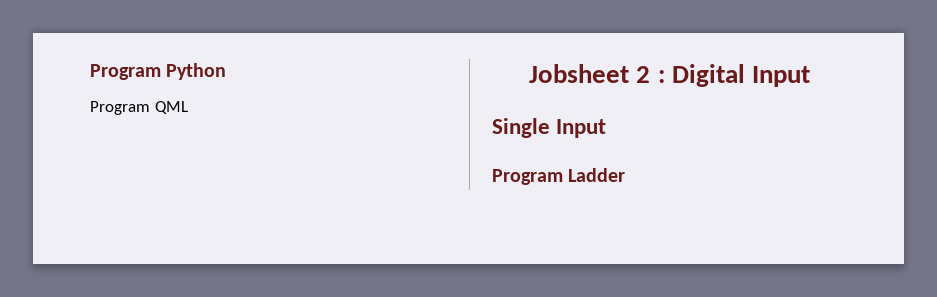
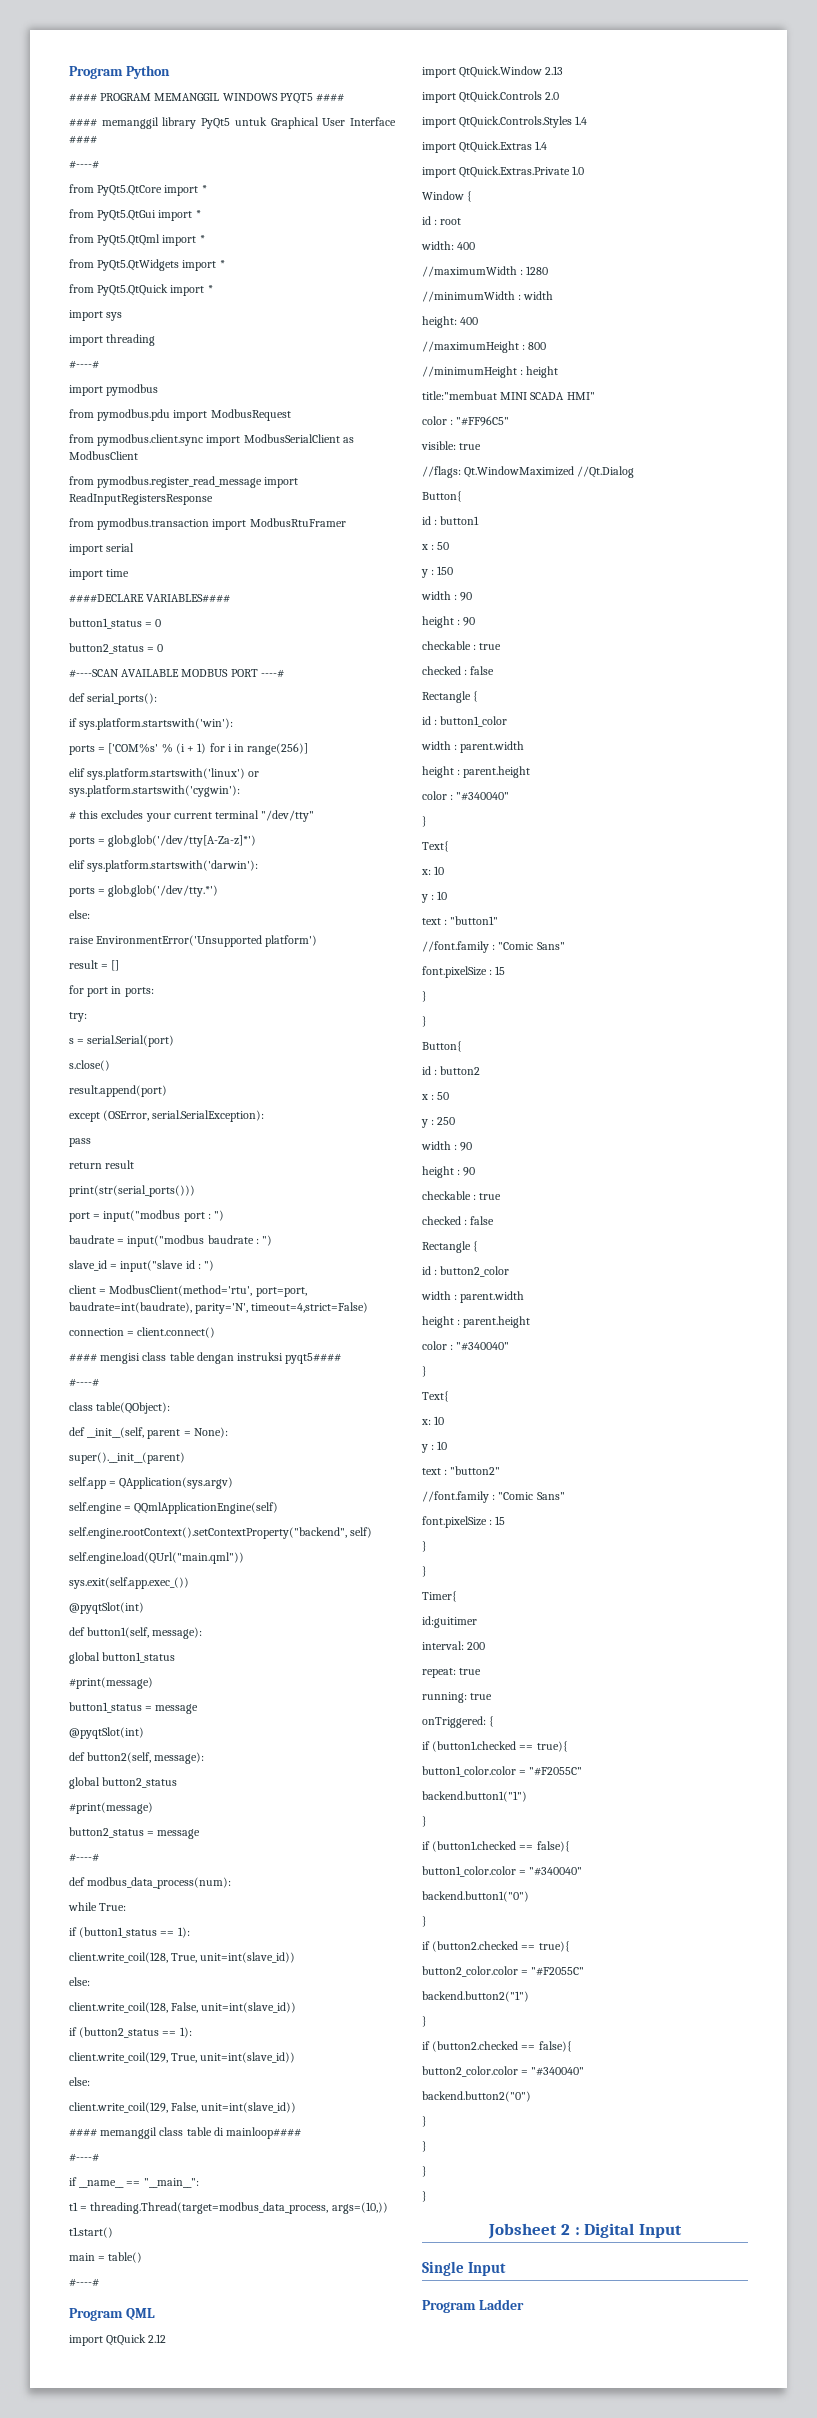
+ #### PROGRAM MEMANGGIL WINDOWS PYQT5 ####
+ #### memanggil library PyQt5 untuk Graphical User Interface ####
+ #----#
+ from PyQt5.QtCore import *
+ from PyQt5.QtGui import *
+ from PyQt5.QtQml import *
+ from PyQt5.QtWidgets import *
+ from PyQt5.QtQuick import *
+ import sys
+ import threading
+ #----#
+ import pymodbus
+ from pymodbus.pdu import ModbusRequest
+ from pymodbus.client.sync import ModbusSerialClient as ModbusClient
+ from pymodbus.register_read_message import ReadInputRegistersResponse
+ from pymodbus.transaction import ModbusRtuFramer
+ import serial
+ import time
+ ####DECLARE VARIABLES####
+ button1_status = 0
+ button2_status = 0
+ #----SCAN AVAILABLE MODBUS PORT ----#
+ def serial_ports():
+ if sys.platform.startswith('win'):
+ ports = ['COM%s' % (i + 1) for i in range(256)]
+ elif sys.platform.startswith('linux') or sys.platform.startswith('cygwin'):
+ # this excludes your current terminal "/dev/tty"
+ ports = glob.glob('/dev/tty[A-Za-z]*')
+ elif sys.platform.startswith('darwin'):
+ ports = glob.glob('/dev/tty.*')
+ else:
+ raise EnvironmentError('Unsupported platform')
+ result = []
+ for port in ports:
+ try:
+ s = serial.Serial(port)
+ s.close()
+ result.append(port)
+ except (OSError, serial.SerialException):
+ pass
+ return result
+ print(str(serial_ports()))
+ port = input("modbus port : ")
+ baudrate = input("modbus baudrate : ")
+ slave_id = input("slave id : ")
+ client = ModbusClient(method='rtu', port=port, baudrate=int(baudrate), parity='N', timeout=4,strict=False)
+ connection = client.connect()
+ #### mengisi class table dengan instruksi pyqt5####
+ #----#
+ class table(QObject):
+ def __init__(self, parent = None):
+ super().__init__(parent)
+ self.app = QApplication(sys.argv)
+ self.engine = QQmlApplicationEngine(self)
+ self.engine.rootContext().setContextProperty("backend", self)
+ self.engine.load(QUrl("main.qml"))
+ sys.exit(self.app.exec_())
+ @pyqtSlot(int)
+ def button1(self, message):
+ global button1_status
+ #print(message)
+ button1_status = message
+ @pyqtSlot(int)
+ def button2(self, message):
+ global button2_status
+ #print(message)
+ button2_status = message
+ #----#
+ def modbus_data_process(num):
+ while True:
+ if (button1_status == 1):
+ client.write_coil(128, True, unit=int(slave_id))
+ else:
+ client.write_coil(128, False, unit=int(slave_id))
+ if (button2_status == 1):
+ client.write_coil(129, True, unit=int(slave_id))
+ else:
+ client.write_coil(129, False, unit=int(slave_id))
+ #### memanggil class table di mainloop####
+ #----#
+ if __name__ == "__main__":
+ t1 = threading.Thread(target=modbus_data_process, args=(10,))
+ t1.start()
+ main = table()
+ #----#
  Program QML
+ import QtQuick 2.12
+ import QtQuick.Window 2.13
+ import QtQuick.Controls 2.0
+ import QtQuick.Controls.Styles 1.4
+ import QtQuick.Extras 1.4
+ import QtQuick.Extras.Private 1.0
+ Window {
+ id : root
+ width: 400
+ //maximumWidth : 1280
+ //minimumWidth : width
+ height: 400
+ //maximumHeight : 800
+ //minimumHeight : height
+ title:"membuat MINI SCADA HMI"
+ color : "#FF96C5"
+ visible: true
+ //flags: Qt.WindowMaximized //Qt.Dialog
+ Button{
+ id : button1
+ x : 50
+ y : 150
+ width : 90
+ height : 90
+ checkable : true
+ checked : false
+ Rectangle {
+ id : button1_color
+ width : parent.width
+ height : parent.height
+ color : "#340040"
+ }
+ Text{
+ x: 10
+ y : 10
+ text : "button1"
+ //font.family : "Comic Sans"
+ font.pixelSize : 15
+ }
+ }
+ Button{
+ id : button2
+ x : 50
+ y : 250
+ width : 90
+ height : 90
+ checkable : true
+ checked : false
+ Rectangle {
+ id : button2_color
+ width : parent.width
+ height : parent.height
+ color : "#340040"
+ }
+ Text{
+ x: 10
+ y : 10
+ text : "button2"
+ //font.family : "Comic Sans"
+ font.pixelSize : 15
+ }
+ }
+ Timer{
+ id:guitimer
+ interval: 200
+ repeat: true
+ running: true
+ onTriggered: {
+ if (button1.checked == true){
+ button1_color.color = "#F2055C"
+ backend.button1("1")
+ }
+ if (button1.checked == false){
+ button1_color.color = "#340040"
+ backend.button1("0")
+ }
+ if (button2.checked == true){
+ button2_color.color = "#F2055C"
+ backend.button2("1")
+ }
+ if (button2.checked == false){
+ button2_color.color = "#340040"
+ backend.button2("0")
+ }
+ }
+ }
+ }

